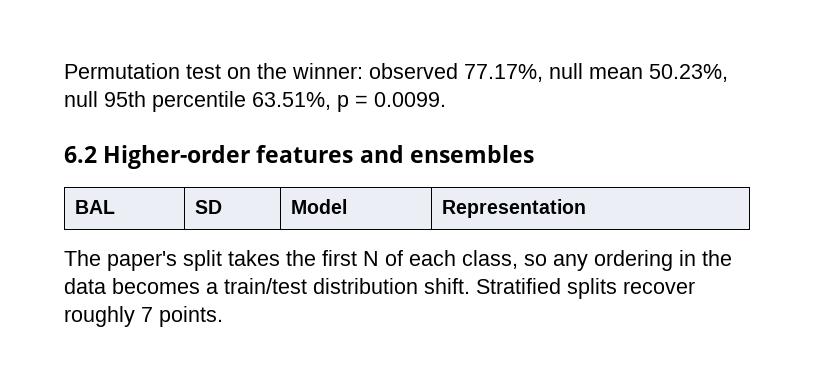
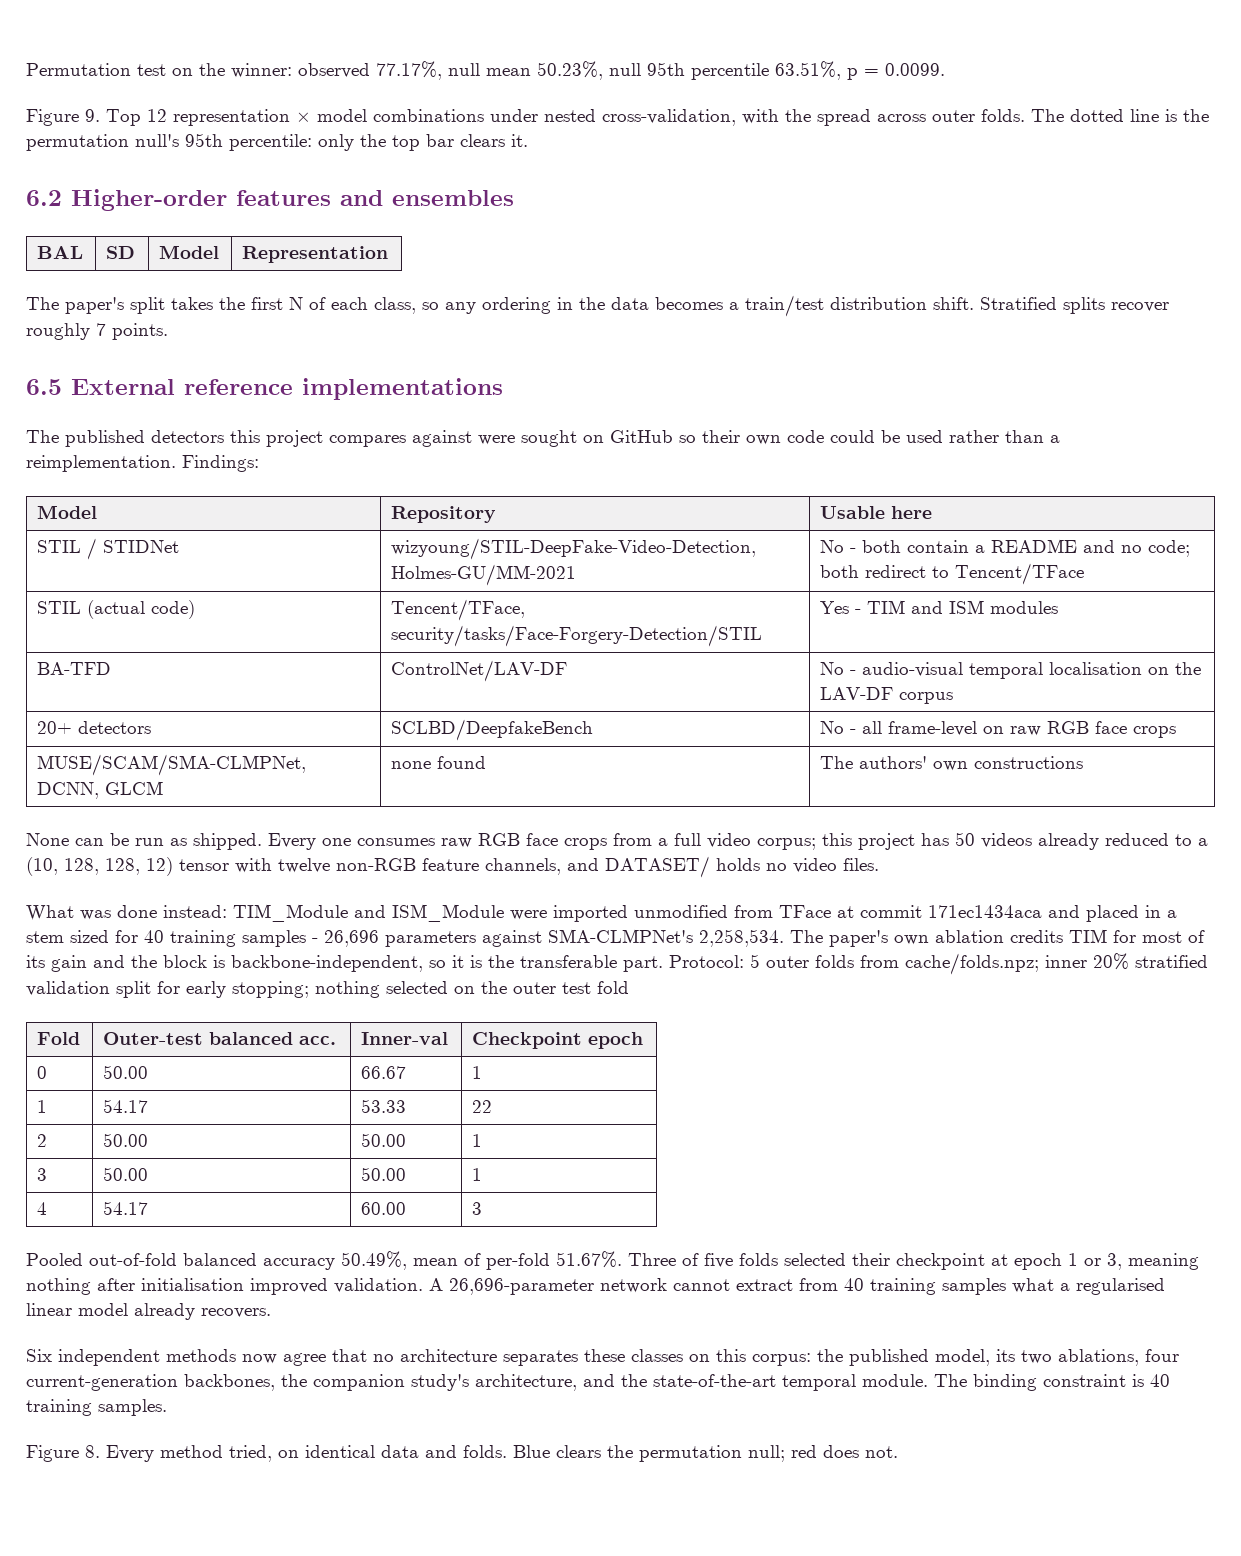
+ Figure 9. Top 12 representation × model combinations under nested cross-validation, with the spread across outer folds. The dotted line is the permutation null's 95th percentile: only the top bar clears it.
+ 6.5 External reference implementations
+ The published detectors this project compares against were sought on GitHub so their own code could be used rather than a reimplementation. Findings:
+ Model | Repository | Usable here
+ STIL / STIDNet | wizyoung/STIL-DeepFake-Video-Detection, Holmes-GU/MM-2021 | No - both contain a README and no code; both redirect to Tencent/TFace
+ STIL (actual code) | Tencent/TFace, security/tasks/Face-Forgery-Detection/STIL | Yes - TIM and ISM modules
+ BA-TFD | ControlNet/LAV-DF | No - audio-visual temporal localisation on the LAV-DF corpus
+ 20+ detectors | SCLBD/DeepfakeBench | No - all frame-level on raw RGB face crops
+ MUSE/SCAM/SMA-CLMPNet, DCNN, GLCM | none found | The authors' own constructions
+ None can be run as shipped. Every one consumes raw RGB face crops from a full video corpus; this project has 50 videos already reduced to a (10, 128, 128, 12) tensor with twelve non-RGB feature channels, and DATASET/ holds no video files.
+ What was done instead: TIM_Module and ISM_Module were imported unmodified from TFace at commit 171ec1434aca and placed in a stem sized for 40 training samples - 26,696 parameters against SMA-CLMPNet's 2,258,534. The paper's own ablation credits TIM for most of its gain and the block is backbone-independent, so it is the transferable part. Protocol: 5 outer folds from cache/folds.npz; inner 20% stratified validation split for early stopping; nothing selected on the outer test fold
+ Fold | Outer-test balanced acc. | Inner-val | Checkpoint epoch
+ 0 | 50.00 | 66.67 | 1
+ 1 | 54.17 | 53.33 | 22
+ 2 | 50.00 | 50.00 | 1
+ 3 | 50.00 | 50.00 | 1
+ 4 | 54.17 | 60.00 | 3
+ Pooled out-of-fold balanced accuracy 50.49%, mean of per-fold 51.67%. Three of five folds selected their checkpoint at epoch 1 or 3, meaning nothing after initialisation improved validation. A 26,696-parameter network cannot extract from 40 training samples what a regularised linear model already recovers.
+ Six independent methods now agree that no architecture separates these classes on this corpus: the published model, its two ablations, four current-generation backbones, the companion study's architecture, and the state-of-the-art temporal module. The binding constraint is 40 training samples.
+ Figure 8. Every method tried, on identical data and folds. Blue clears the permutation null; red does not.

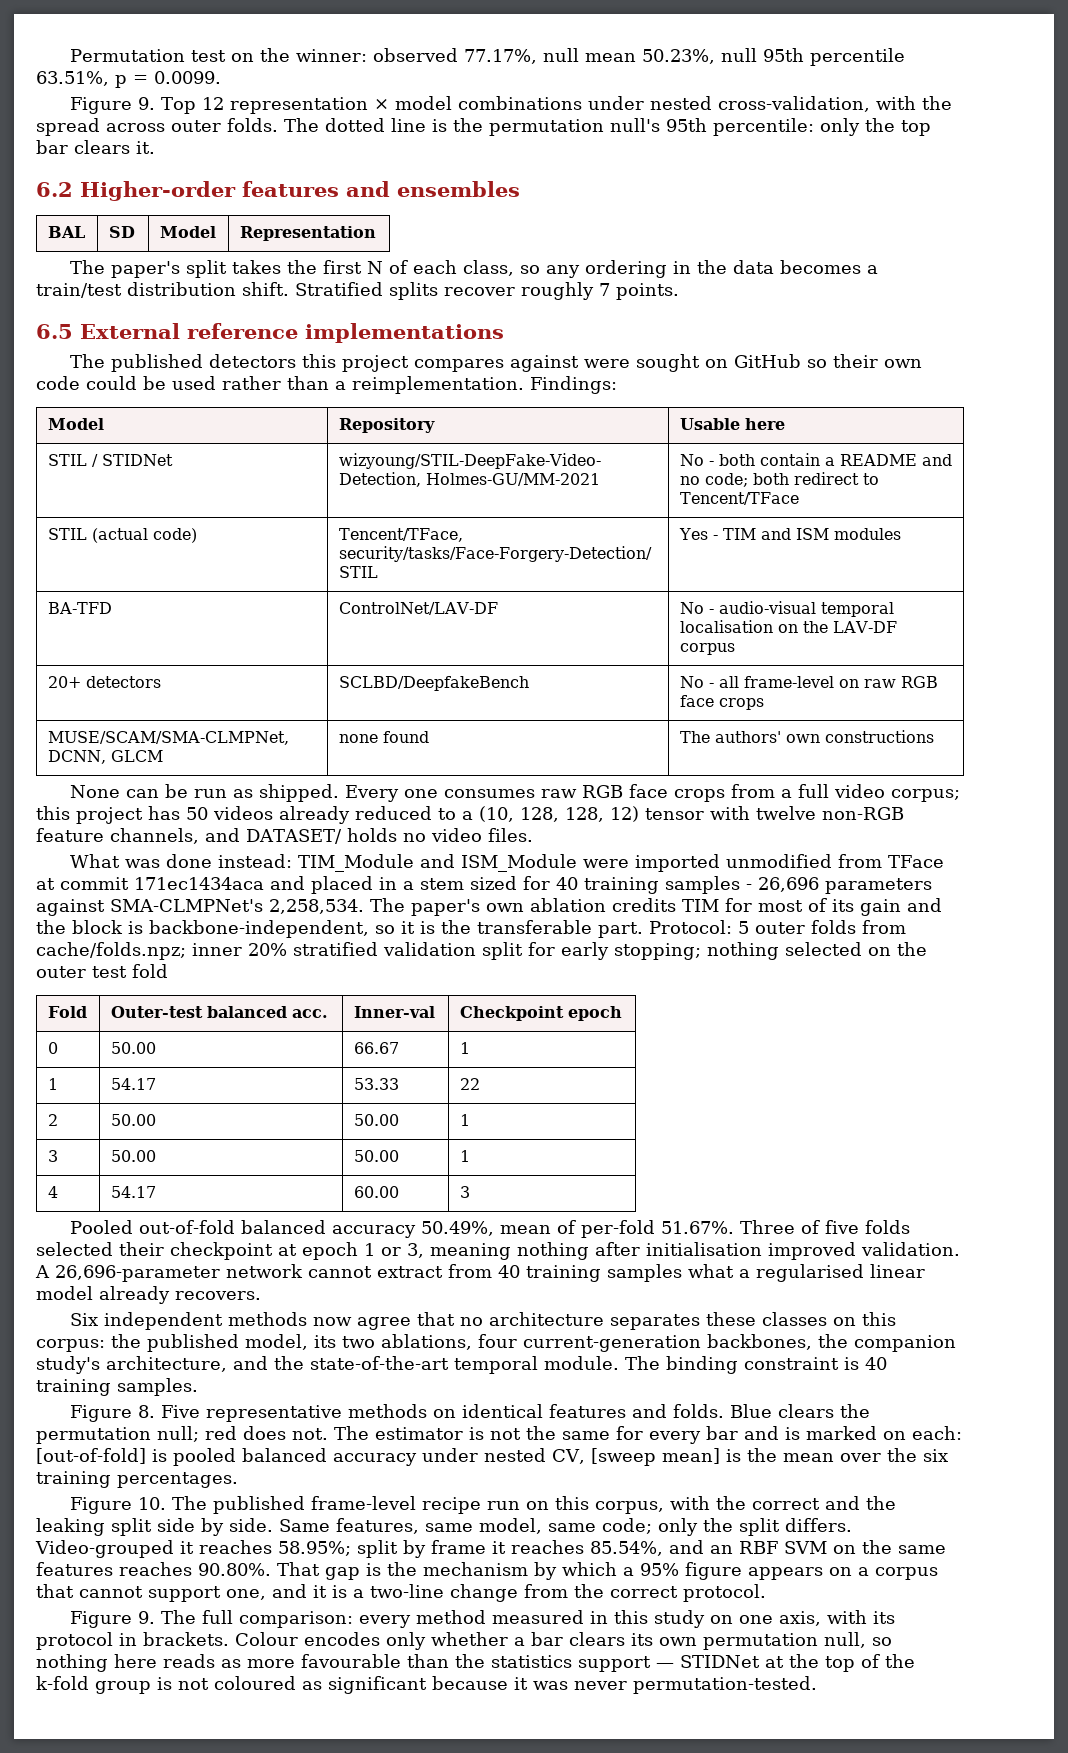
- Figure 8. Every method tried, on identical data and folds.
+ Figure 8. Five representative methods on identical features and folds.
+ The estimator is not the same for every bar and is marked on each: [out-of-fold] is pooled balanced accuracy under nested CV, [sweep mean] is the mean over the six training percentages.
+ Figure 10. The published frame-level recipe run on this corpus, with the correct and the leaking split side by side. Same features, same model, same code; only the split differs. Video-grouped it reaches 58.95%; split by frame it reaches 85.54%, and an RBF SVM on the same features reaches 90.80%. That gap is the mechanism by which a 95% figure appears on a corpus that cannot support one, and it is a two-line change from the correct protocol.
+ Figure 9. The full comparison: every method measured in this study on one axis, with its protocol in brackets. Colour encodes only whether a bar clears its own permutation null, so nothing here reads as more favourable than the statistics support — STIDNet at the top of the k-fold group is not coloured as significant because it was never permutation-tested.

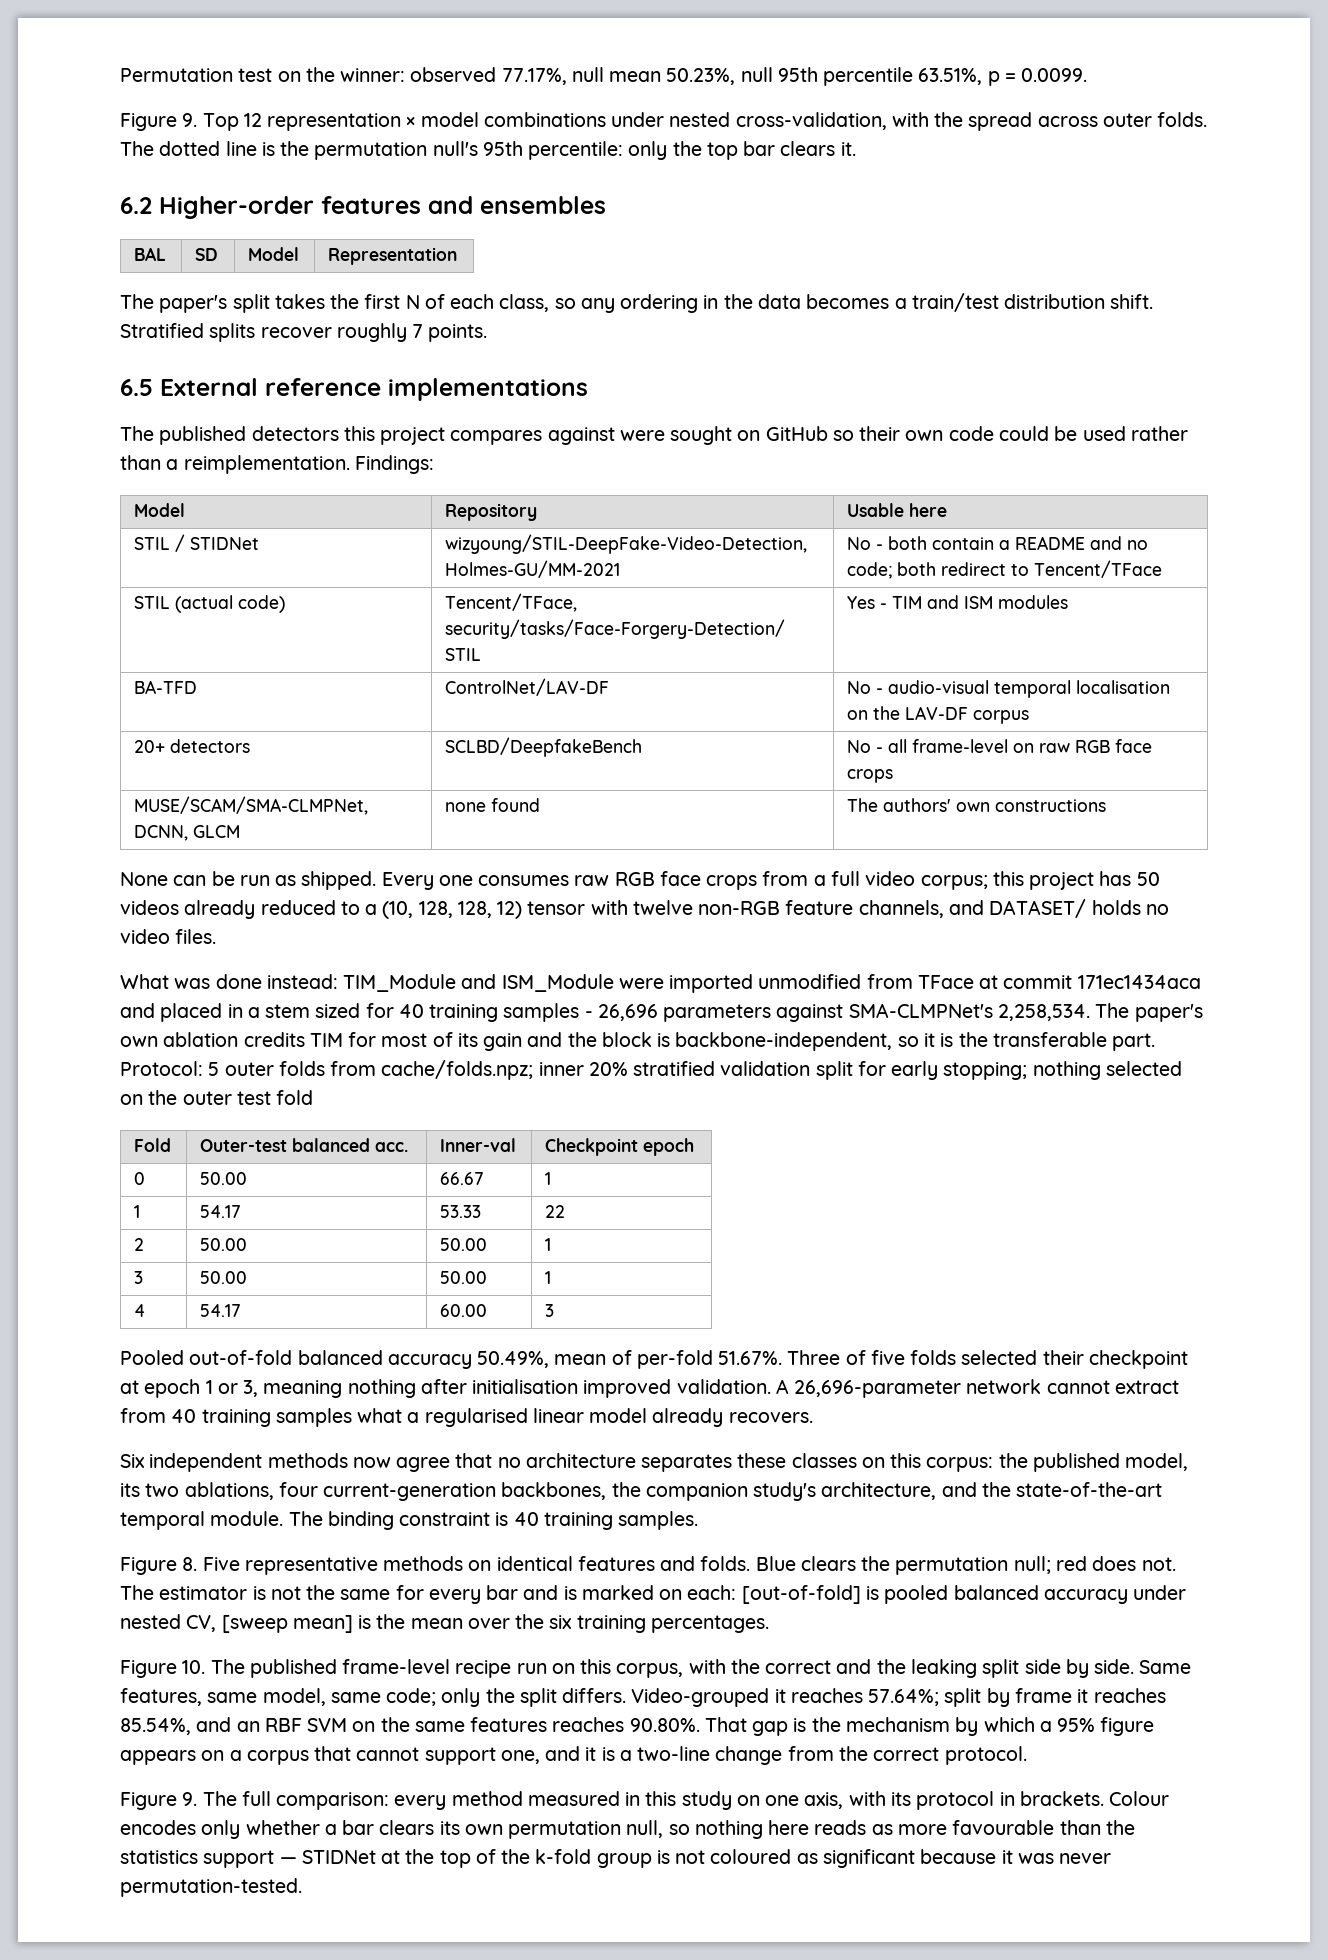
- Video-grouped it reaches 58.95%; split by frame it reaches 85.54%, and an RBF SVM on the same features reaches 90.80%. That gap is the mechanism by which a 95% figure appears on a corpus that cannot support one, and it is a two-line change from the correct protocol.
+ Video-grouped it reaches 57.64%; split by frame it reaches 85.54%, and an RBF SVM on the same features reaches 90.80%. That gap is the mechanism by which a 95% figure appears on a corpus that cannot support one, and it is a two-line change from the correct protocol.

